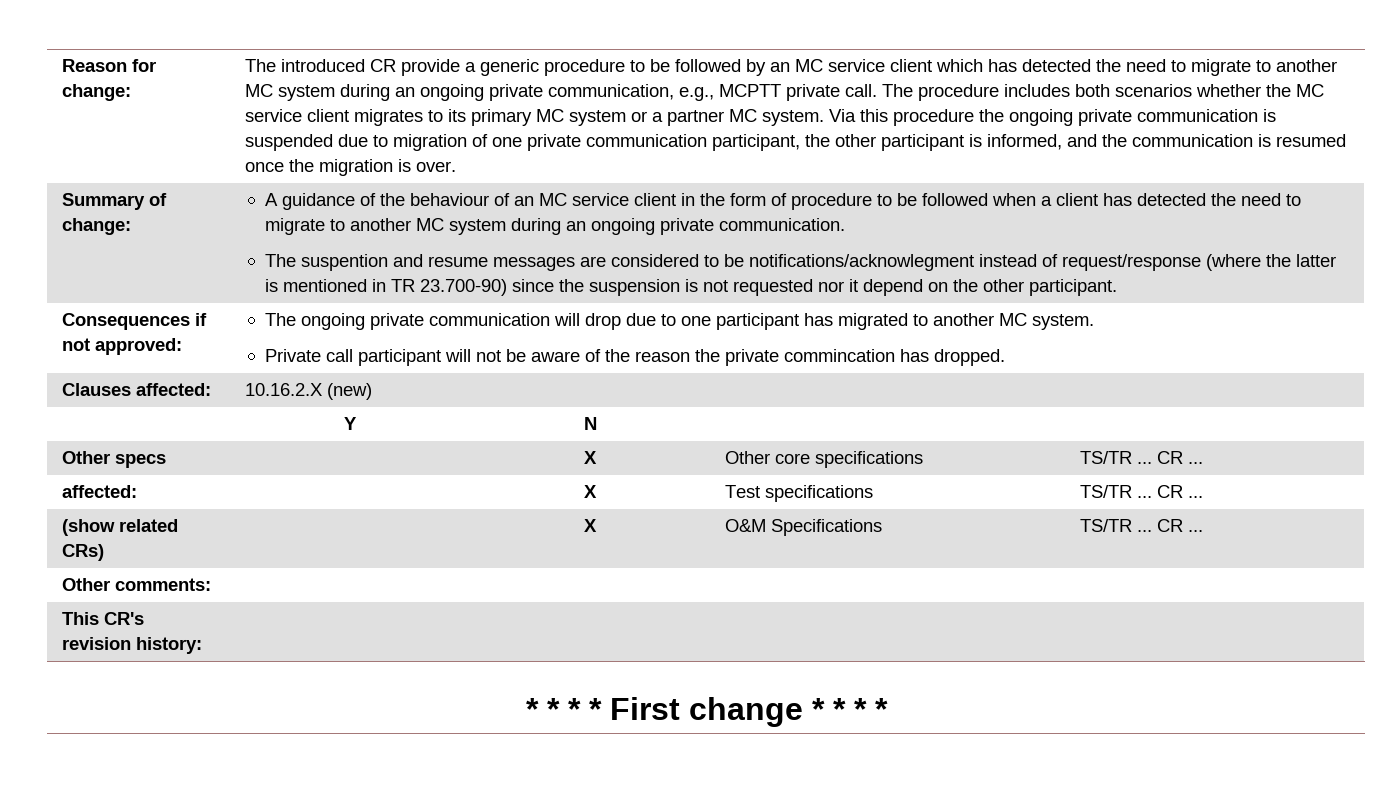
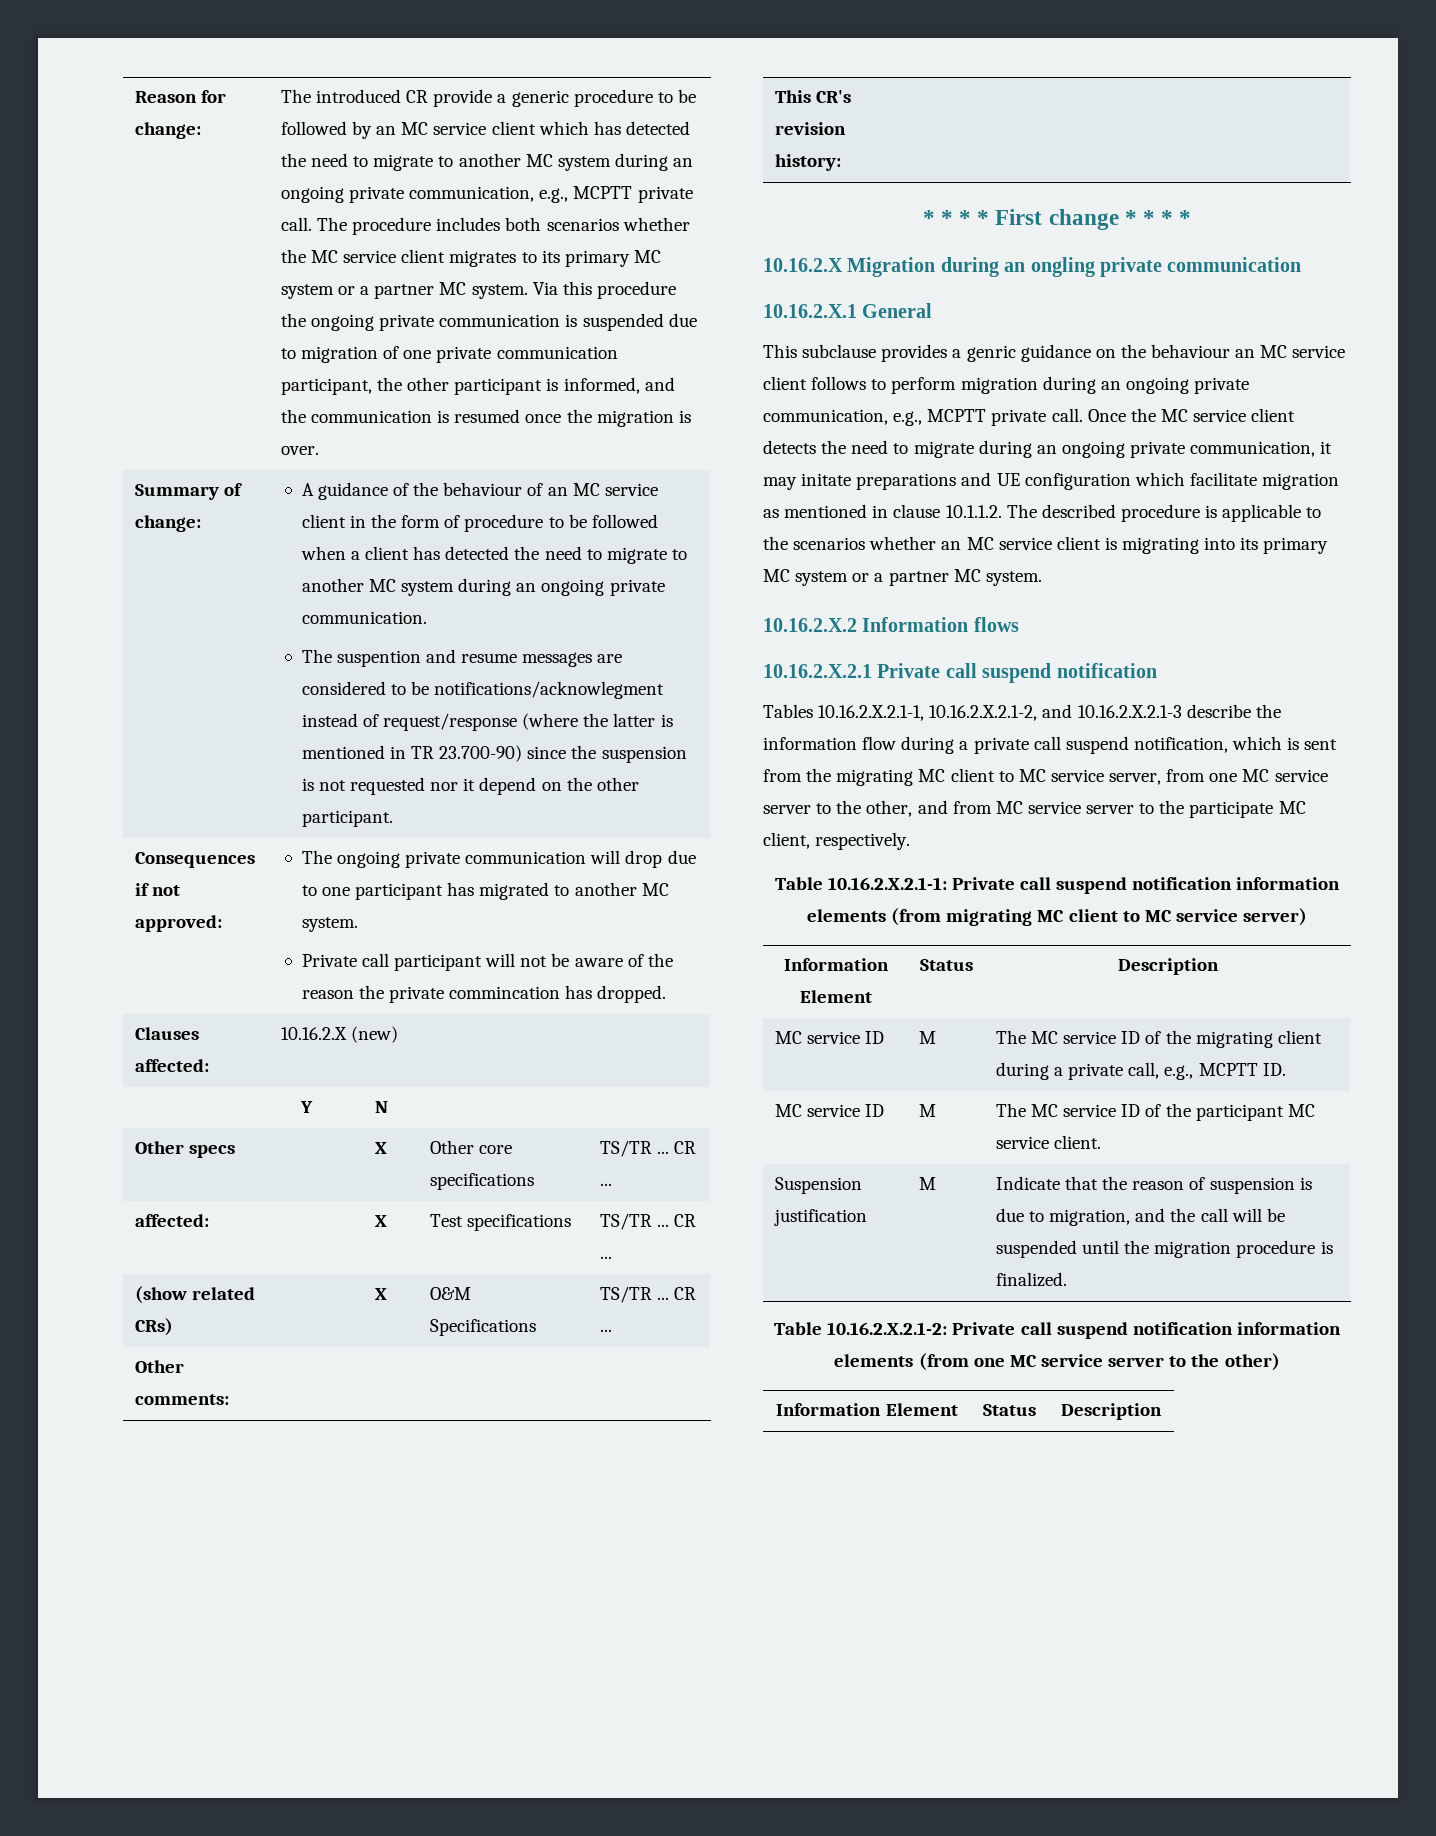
+ 10.16.2.X Migration during an ongling private communication
+ 10.16.2.X.1 General
+ This subclause provides a genric guidance on the behaviour an MC service client follows to perform migration during an ongoing private communication, e.g., MCPTT private call. Once the MC service client detects the need to migrate during an ongoing private communication, it may initate preparations and UE configuration which facilitate migration as mentioned in clause 10.1.1.2. The described procedure is applicable to the scenarios whether an MC service client is migrating into its primary MC system or a partner MC system.
+ 10.16.2.X.2 Information flows
+ 10.16.2.X.2.1 Private call suspend notification
+ Tables 10.16.2.X.2.1-1, 10.16.2.X.2.1-2, and 10.16.2.X.2.1-3 describe the information flow during a private call suspend notification, which is sent from the migrating MC client to MC service server, from one MC service server to the other, and from MC service server to the participate MC client, respectively.
+ Table 10.16.2.X.2.1-1: Private call suspend notification information elements (from migrating MC client to MC service server)
+ Information Element | Status | Description
+ MC service ID | M | The MC service ID of the migrating client during a private call, e.g., MCPTT ID.
+ MC service ID | M | The MC service ID of the participant MC service client.
+ Suspension justification | M | Indicate that the reason of suspension is due to migration, and the call will be suspended until the migration procedure is finalized.
+ Table 10.16.2.X.2.1-2: Private call suspend notification information elements (from one MC service server to the other)
+ Information Element | Status | Description

